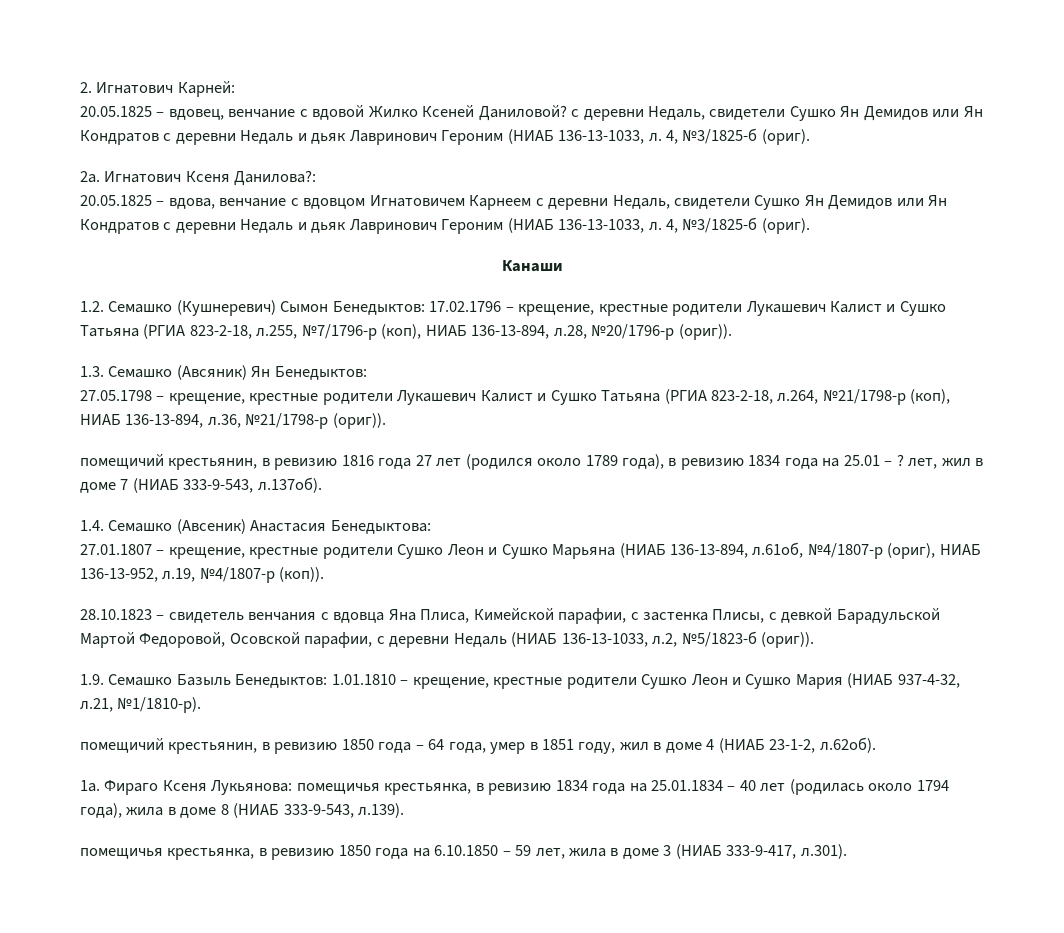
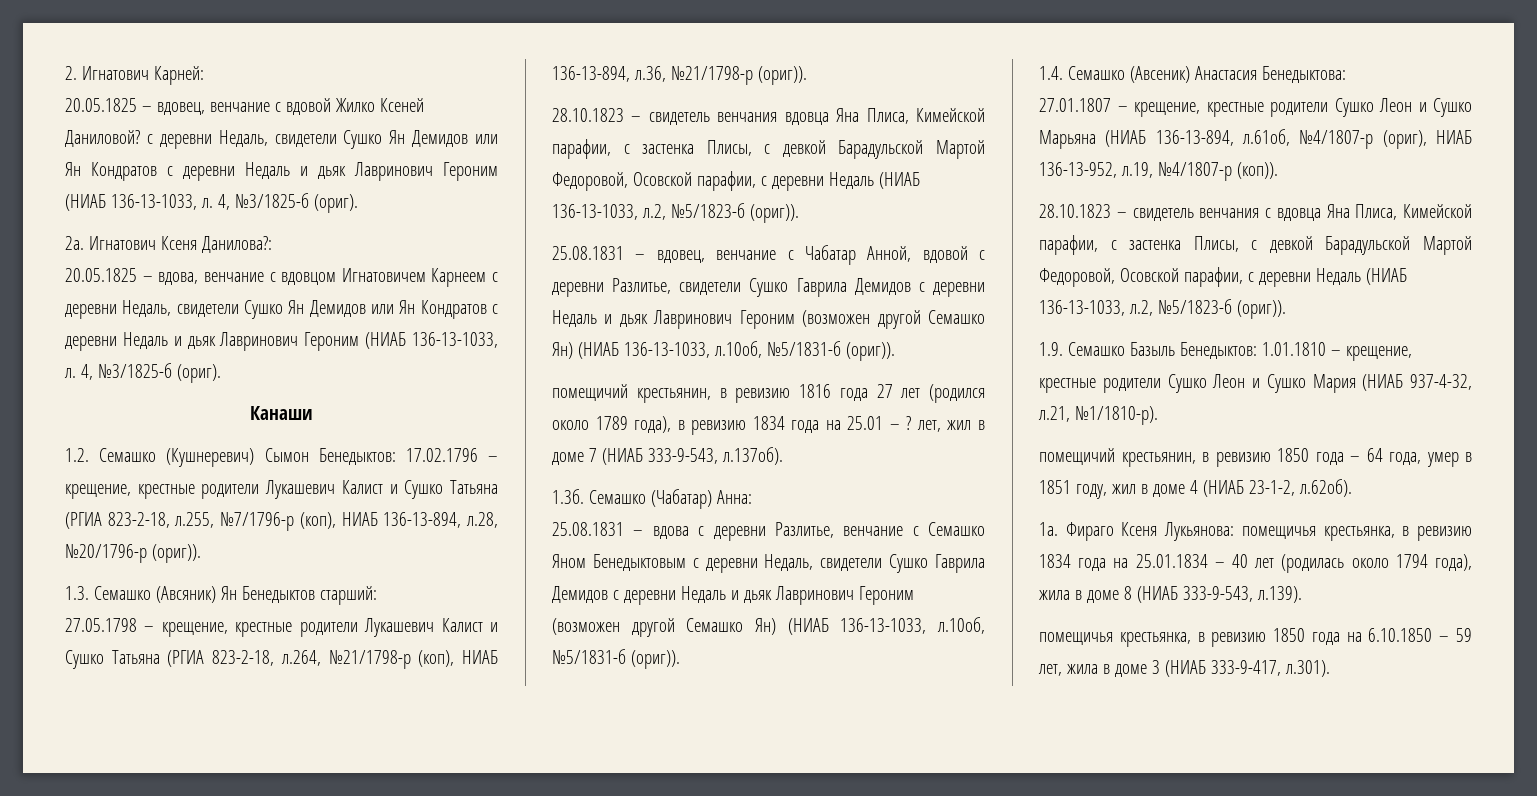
- 1.3. Семашко (Авсяник) Ян Бенедыктов:
+ 1.3. Семашко (Авсяник) Ян Бенедыктов старший:
+ 28.10.1823 – свидетель венчания вдовца Яна Плиса, Кимейской парафии, с застенка Плисы, с девкой Барадульской Мартой Федоровой, Осовской парафии, с деревни Недаль (НИАБ 136-13-1033, л.2, №5/1823-б (ориг)).
+ 25.08.1831 – вдовец, венчание с Чабатар Анной, вдовой с деревни Разлитье, свидетели Сушко Гаврила Демидов с деревни Недаль и дьяк Лавринович Героним (возможен другой Семашко Ян) (НИАБ 136-13-1033, л.10об, №5/1831-б (ориг)).
+ 1.3б. Семашко (Чабатар) Анна:
+ 25.08.1831 – вдова с деревни Разлитье, венчание с Семашко Яном Бенедыктовым с деревни Недаль, свидетели Сушко Гаврила Демидов с деревни Недаль и дьяк Лавринович Героним (возможен другой Семашко Ян) (НИАБ 136-13-1033, л.10об, №5/1831-б (ориг)).

